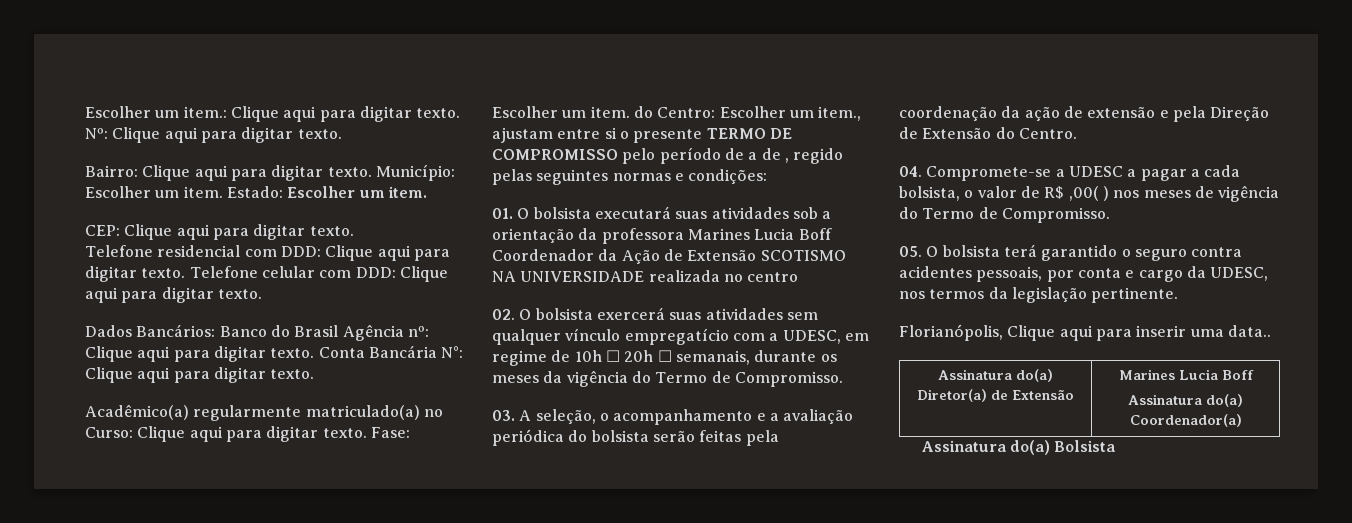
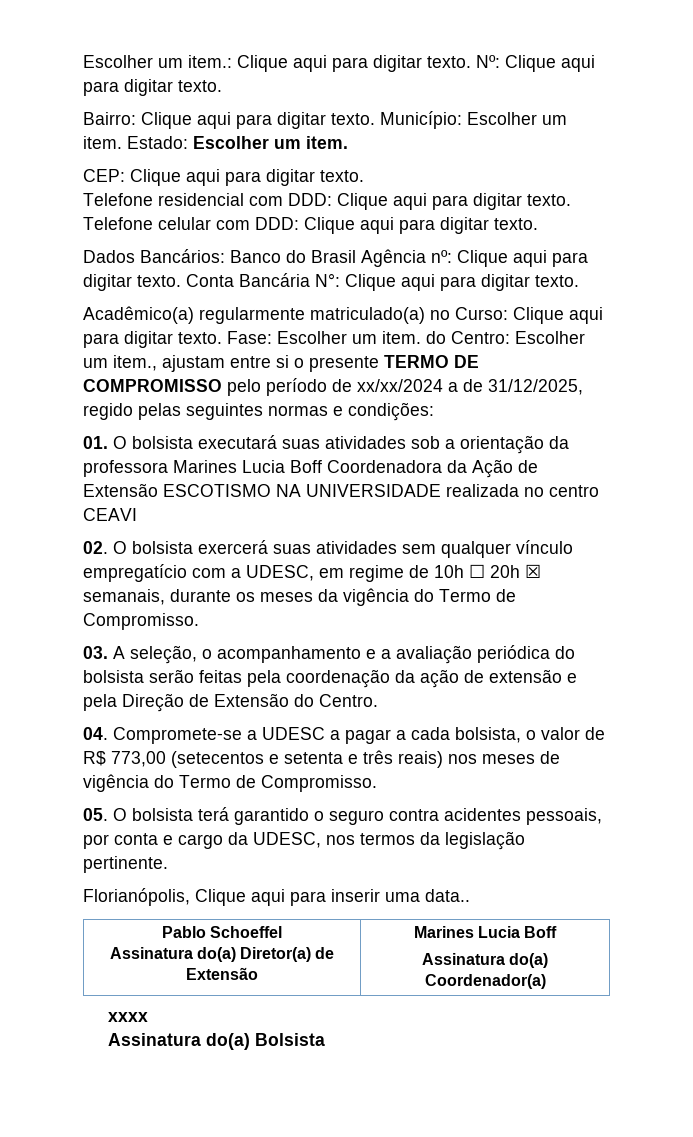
- Fase: Escolher um item. do Centro: Escolher um item., ajustam entre si o presente TERMO DE COMPROMISSO pelo período de a de , regido pelas seguintes normas e condições:
+ Fase: Escolher um item. do Centro: Escolher um item., ajustam entre si o presente TERMO DE COMPROMISSO pelo período de xx/xx/2024 a de 31/12/2025, regido pelas seguintes normas e condições:
- 01. O bolsista executará suas atividades sob a orientação da professora Marines Lucia Boff Coordenador da Ação de Extensão SCOTISMO NA UNIVERSIDADE realizada no centro
+ 01. O bolsista executará suas atividades sob a orientação da professora Marines Lucia Boff Coordenadora da Ação de Extensão ESCOTISMO NA UNIVERSIDADE realizada no centro CEAVI
- 02. O bolsista exercerá suas atividades sem qualquer vínculo empregatício com a UDESC, em regime de 10h ☐ 20h ☐ semanais, durante os meses da vigência do Termo de Compromisso.
+ 02. O bolsista exercerá suas atividades sem qualquer vínculo empregatício com a UDESC, em regime de 10h ☐ 20h ☒ semanais, durante os meses da vigência do Termo de Compromisso.
- 04. Compromete-se a UDESC a pagar a cada bolsista, o valor de R$ ,00( ) nos meses de vigência do Termo de Compromisso.
+ 04. Compromete-se a UDESC a pagar a cada bolsista, o valor de R$ 773,00 (setecentos e setenta e três reais) nos meses de vigência do Termo de Compromisso.
+ Pablo Schoeffel
+ xxxx

